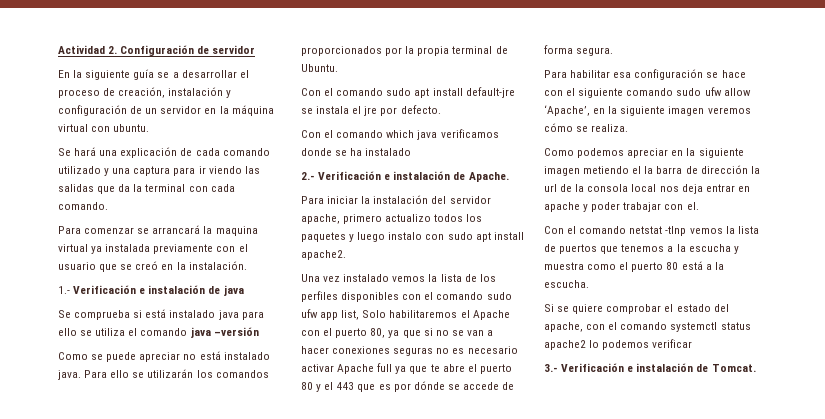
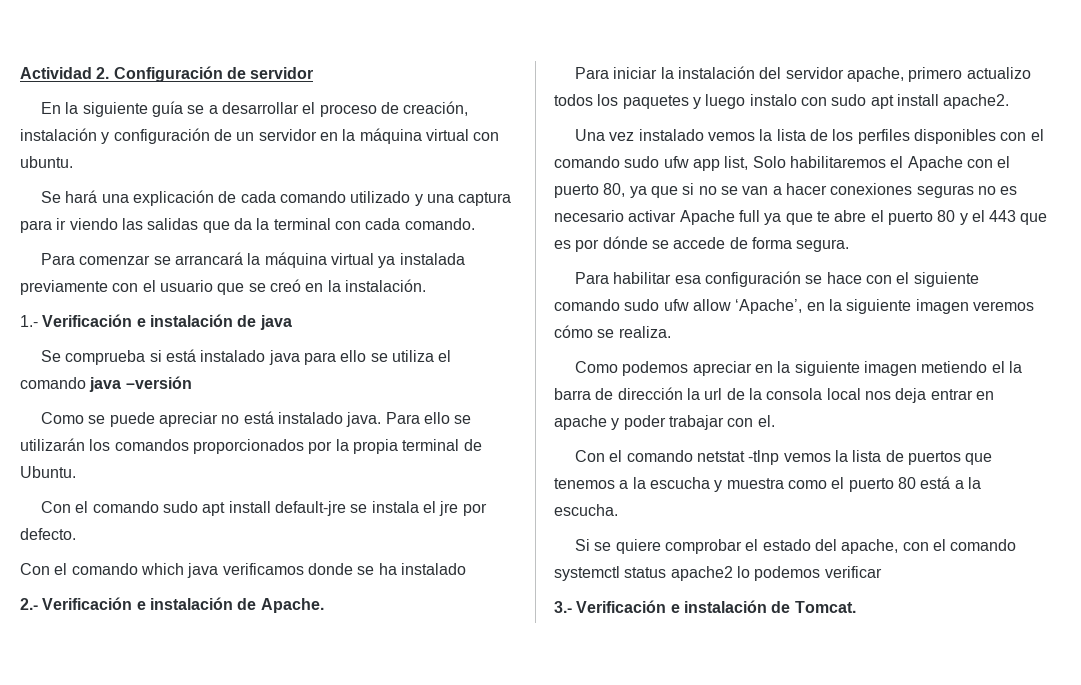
- Para comenzar se arrancará la maquina virtual ya instalada previamente con el usuario que se creó en la instalación.
+ Para comenzar se arrancará la máquina virtual ya instalada previamente con el usuario que se creó en la instalación.

